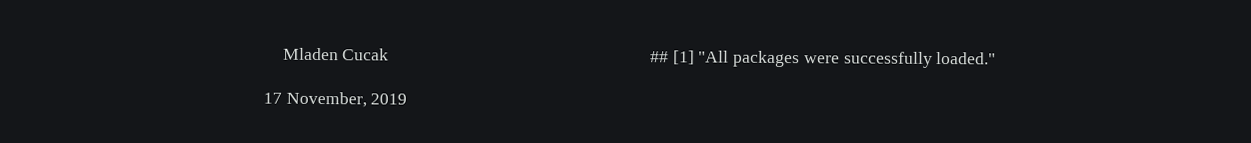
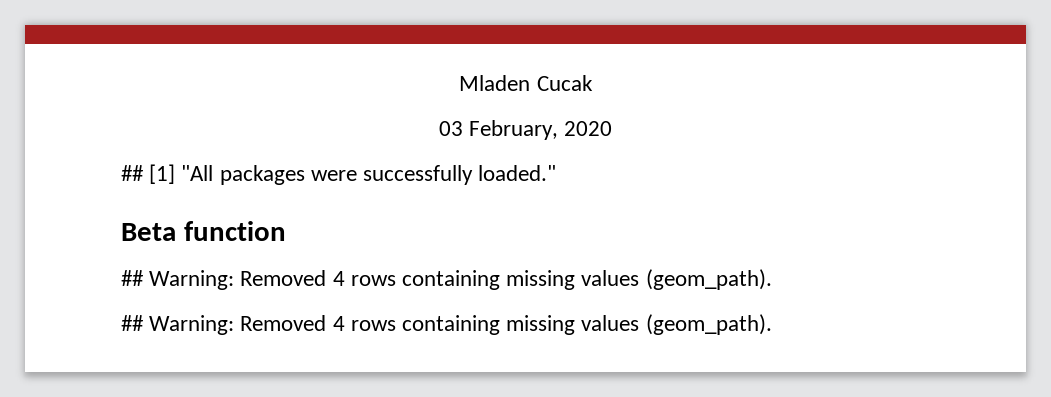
- 17 November, 2019
+ 03 February, 2020
+ Beta function
+ ## Warning: Removed 4 rows containing missing values (geom_path).
+ ## Warning: Removed 4 rows containing missing values (geom_path).

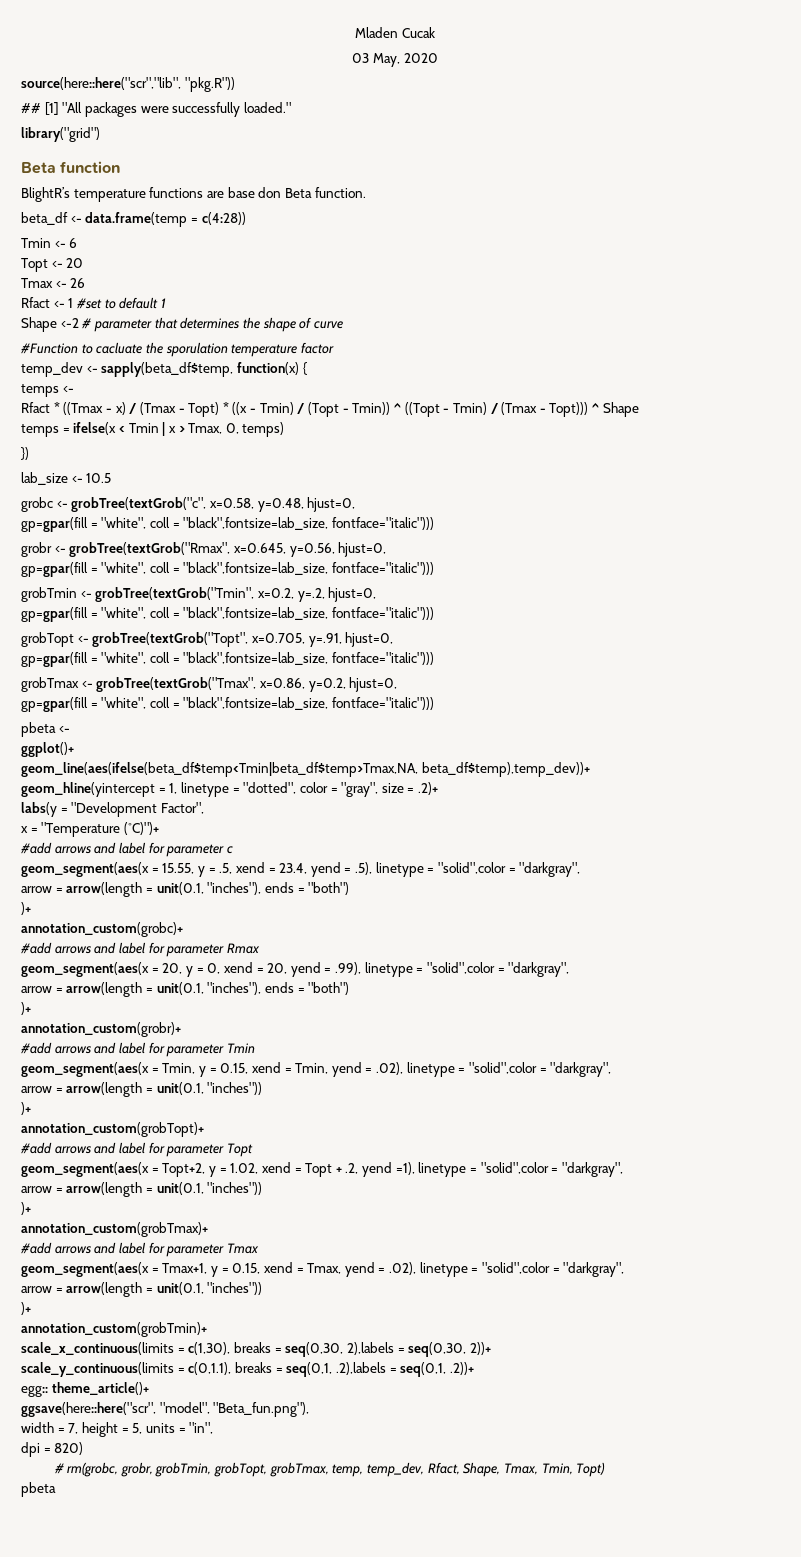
- 03 February, 2020
+ 03 May, 2020
+ source(here::here("scr","lib", "pkg.R"))
+ library("grid")
  Beta function
- ## Warning: Removed 4 rows containing missing values (geom_path).
- ## Warning: Removed 4 rows containing missing values (geom_path).
+ BlightR’s temperature functions are base don Beta function.
+ beta_df <- data.frame(temp = c(4:28))
+ Tmin <- 6
+ Topt <- 20
+ Tmax <- 26
+ Rfact <- 1 #set to default 1
+ Shape <-2 # parameter that determines the shape of curve
+ #Function to cacluate the sporulation temperature factor
+ temp_dev <- sapply(beta_df$temp, function(x) {
+ temps <-
+ Rfact * ((Tmax - x) / (Tmax - Topt) * ((x - Tmin) / (Topt - Tmin)) ^ ((Topt - Tmin) / (Tmax - Topt))) ^ Shape
+ temps = ifelse(x < Tmin | x > Tmax, 0, temps)
+ })
+ lab_size <- 10.5
+ grobc <- grobTree(textGrob("c", x=0.58, y=0.48, hjust=0,
+ gp=gpar(fill = "white", coll = "black",fontsize=lab_size, fontface="italic")))
+ grobr <- grobTree(textGrob("Rmax", x=0.645, y=0.56, hjust=0,
+ gp=gpar(fill = "white", coll = "black",fontsize=lab_size, fontface="italic")))
+ grobTmin <- grobTree(textGrob("Tmin", x=0.2, y=.2, hjust=0,
+ gp=gpar(fill = "white", coll = "black",fontsize=lab_size, fontface="italic")))
+ grobTopt <- grobTree(textGrob("Topt", x=0.705, y=.91, hjust=0,
+ gp=gpar(fill = "white", coll = "black",fontsize=lab_size, fontface="italic")))
+ grobTmax <- grobTree(textGrob("Tmax", x=0.86, y=0.2, hjust=0,
+ gp=gpar(fill = "white", coll = "black",fontsize=lab_size, fontface="italic")))
+ pbeta <-
+ ggplot()+
+ geom_line(aes(ifelse(beta_df$temp<Tmin|beta_df$temp>Tmax,NA, beta_df$temp),temp_dev))+
+ geom_hline(yintercept = 1, linetype = "dotted", color = "gray", size = .2)+
+ labs(y = "Development Factor",
+ x = "Temperature (˚C)")+
+ #add arrows and label for parameter c
+ geom_segment(aes(x = 15.55, y = .5, xend = 23.4, yend = .5), linetype = "solid",color = "darkgray",
+ arrow = arrow(length = unit(0.1, "inches"), ends = "both")
+ )+
+ annotation_custom(grobc)+
+ #add arrows and label for parameter Rmax
+ geom_segment(aes(x = 20, y = 0, xend = 20, yend = .99), linetype = "solid",color = "darkgray",
+ arrow = arrow(length = unit(0.1, "inches"), ends = "both")
+ )+
+ annotation_custom(grobr)+
+ #add arrows and label for parameter Tmin
+ geom_segment(aes(x = Tmin, y = 0.15, xend = Tmin, yend = .02), linetype = "solid",color = "darkgray",
+ arrow = arrow(length = unit(0.1, "inches"))
+ )+
+ annotation_custom(grobTopt)+
+ #add arrows and label for parameter Topt
+ geom_segment(aes(x = Topt+2, y = 1.02, xend = Topt + .2, yend =1), linetype = "solid",color = "darkgray",
+ arrow = arrow(length = unit(0.1, "inches"))
+ )+
+ annotation_custom(grobTmax)+
+ #add arrows and label for parameter Tmax
+ geom_segment(aes(x = Tmax+1, y = 0.15, xend = Tmax, yend = .02), linetype = "solid",color = "darkgray",
+ arrow = arrow(length = unit(0.1, "inches"))
+ )+
+ annotation_custom(grobTmin)+
+ scale_x_continuous(limits = c(1,30), breaks = seq(0,30, 2),labels = seq(0,30, 2))+
+ scale_y_continuous(limits = c(0,1.1), breaks = seq(0,1, .2),labels = seq(0,1, .2))+
+ egg:: theme_article()+
+ ggsave(here::here("scr", "model", "Beta_fun.png"),
+ width = 7, height = 5, units = "in",
+ dpi = 820)
+ # rm(grobc, grobr, grobTmin, grobTopt, grobTmax, temp, temp_dev, Rfact, Shape, Tmax, Tmin, Topt)
+ pbeta

